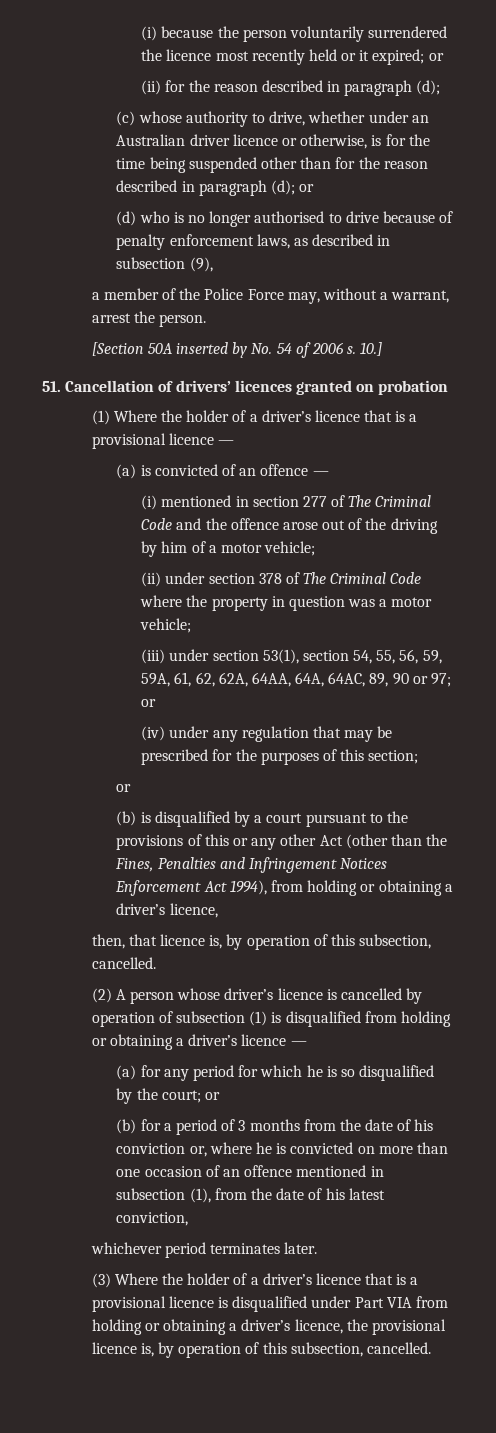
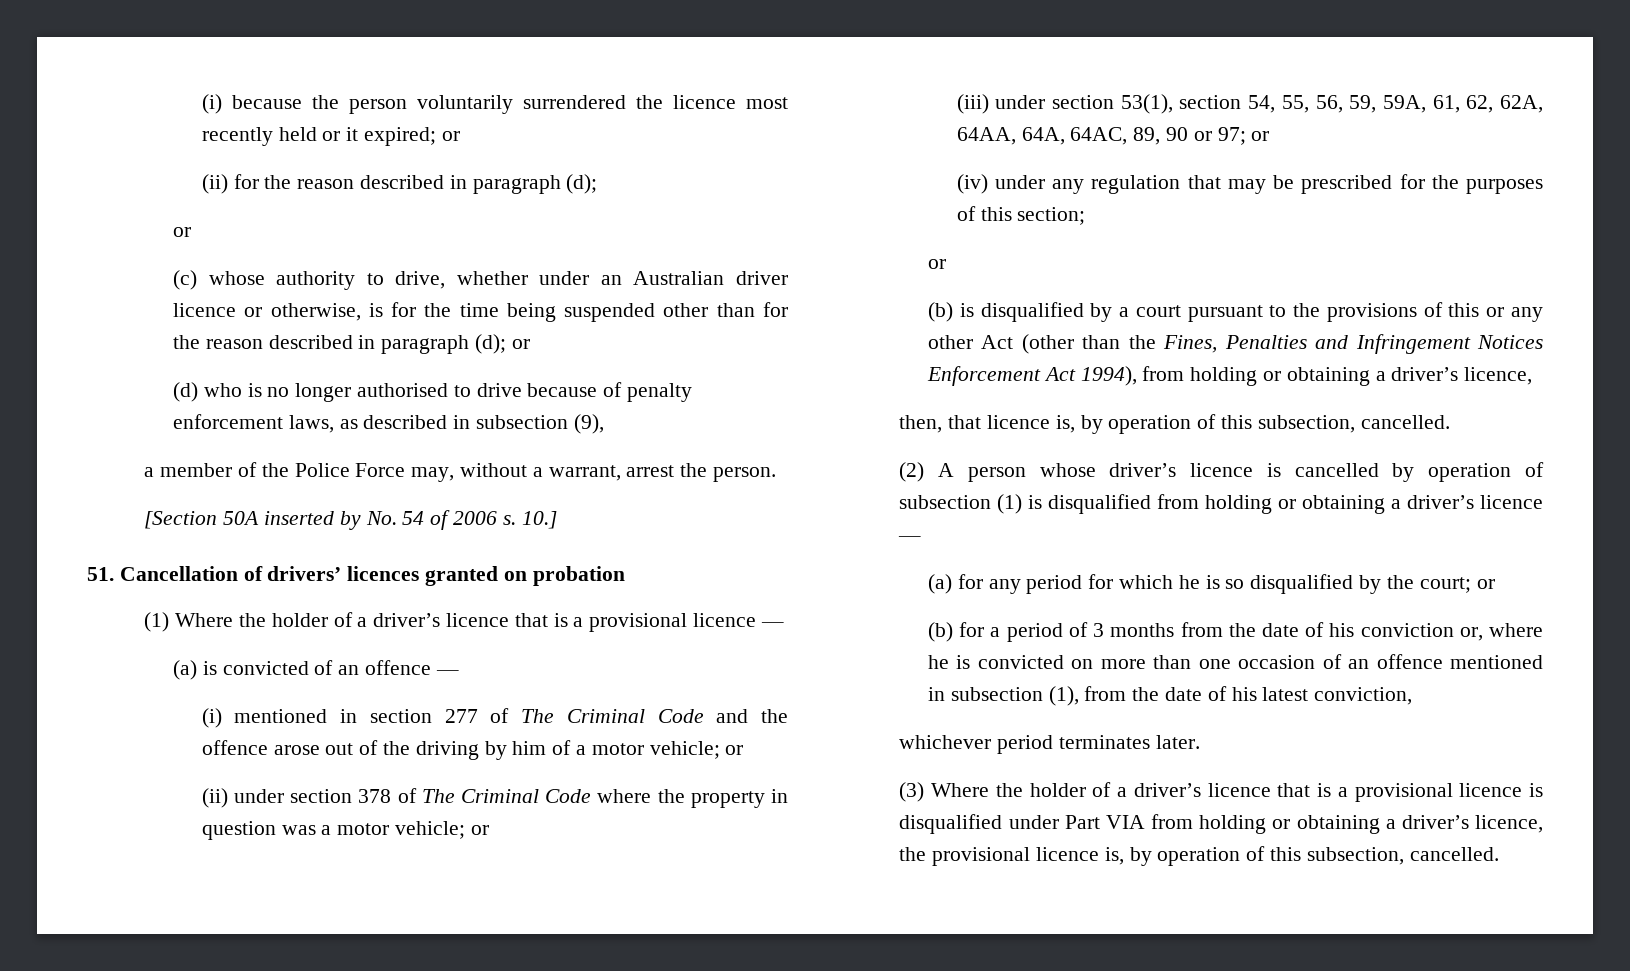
  (ii) for the reason described in paragraph (d);
+ or
- (i) mentioned in section 277 of The Criminal Code and the offence arose out of the driving by him of a motor vehicle;
+ (i) mentioned in section 277 of The Criminal Code and the offence arose out of the driving by him of a motor vehicle; or
- (ii) under section 378 of The Criminal Code where the property in question was a motor vehicle;
+ (ii) under section 378 of The Criminal Code where the property in question was a motor vehicle; or

